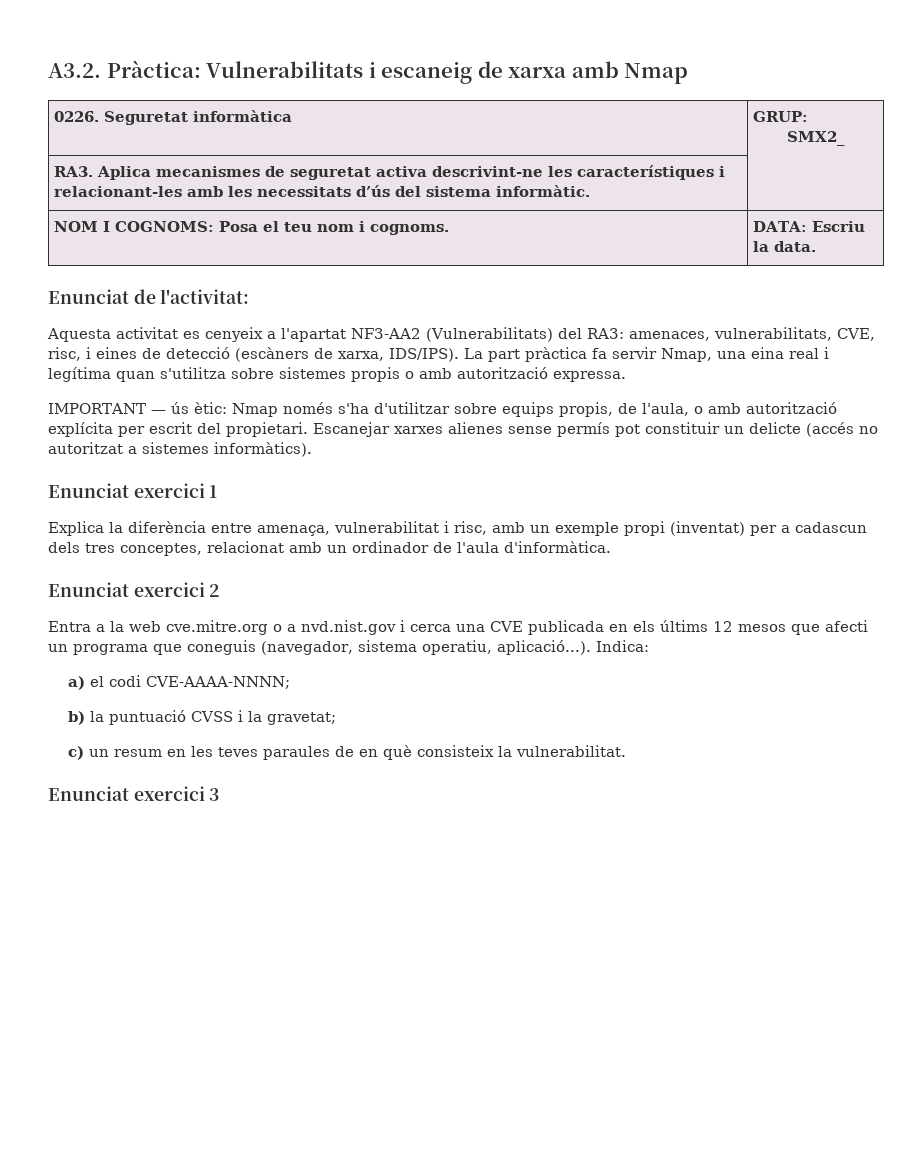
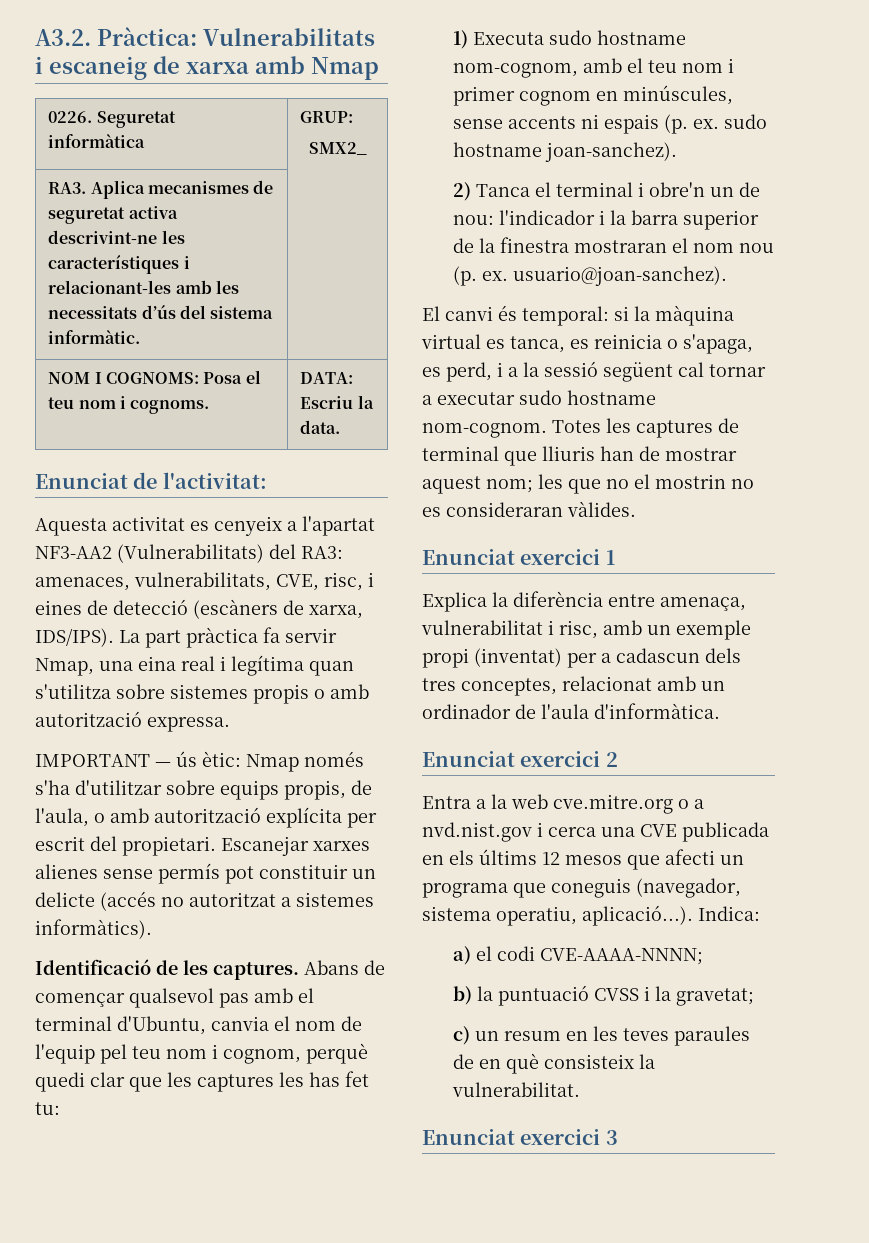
+ Identificació de les captures. Abans de començar qualsevol pas amb el terminal d'Ubuntu, canvia el nom de l'equip pel teu nom i cognom, perquè quedi clar que les captures les has fet tu:
+ 1) Executa sudo hostname nom-cognom, amb el teu nom i primer cognom en minúscules, sense accents ni espais (p. ex. sudo hostname joan-sanchez).
+ 2) Tanca el terminal i obre'n un de nou: l'indicador i la barra superior de la finestra mostraran el nom nou (p. ex. usuario@joan-sanchez).
+ El canvi és temporal: si la màquina virtual es tanca, es reinicia o s'apaga, es perd, i a la sessió següent cal tornar a executar sudo hostname nom-cognom. Totes les captures de terminal que lliuris han de mostrar aquest nom; les que no el mostrin no es consideraran vàlides.

